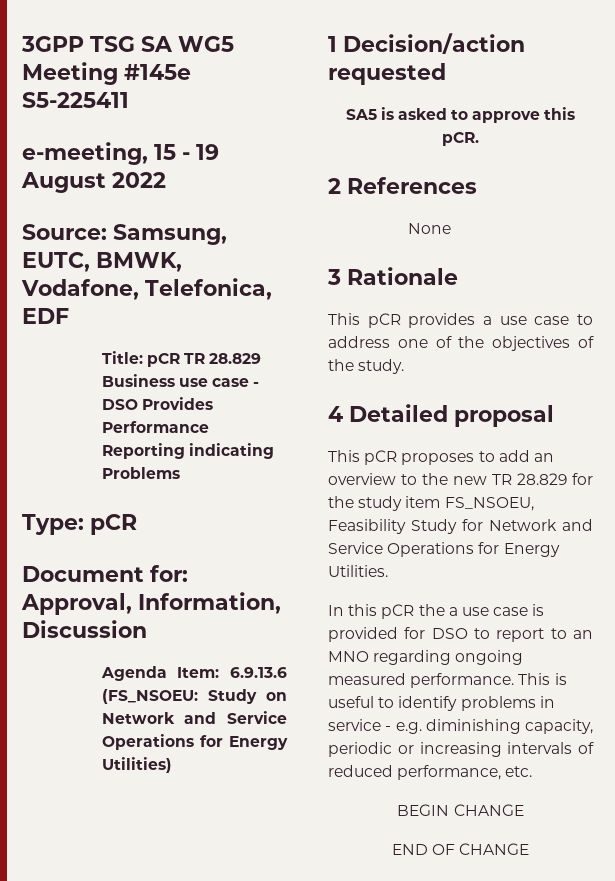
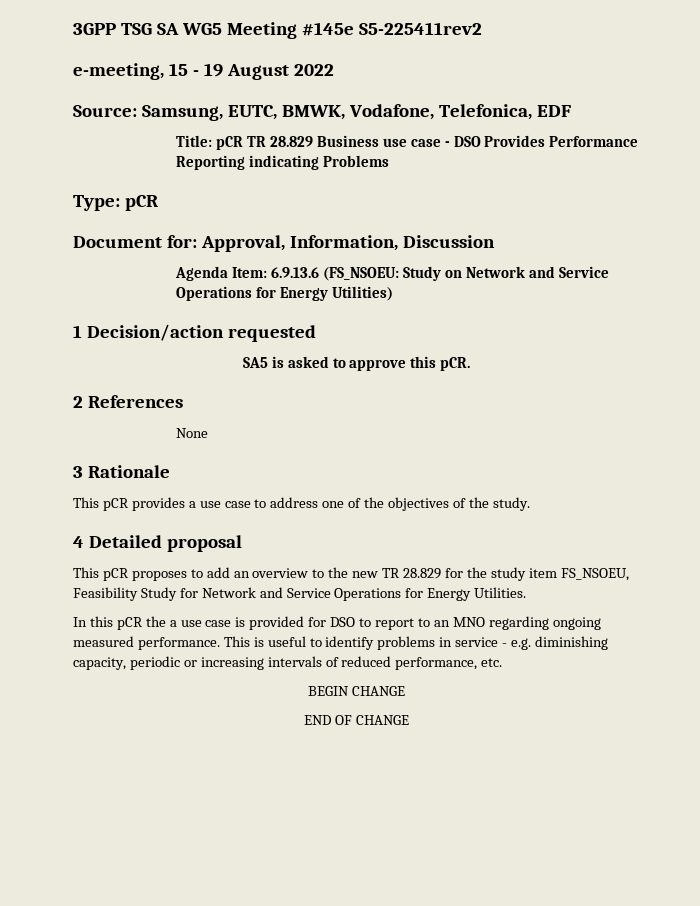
- 3GPP TSG SA WG5 Meeting #145e S5-225411
+ 3GPP TSG SA WG5 Meeting #145e S5-225411rev2

